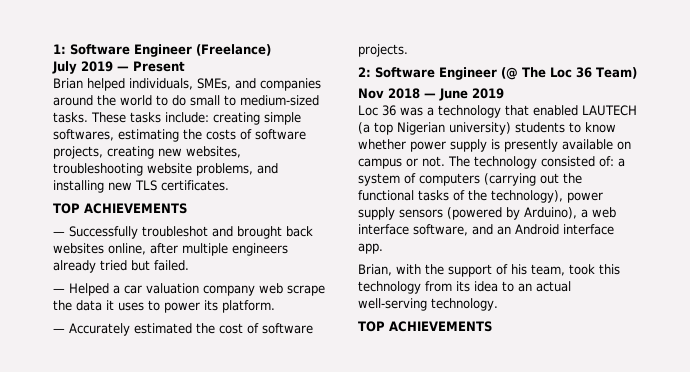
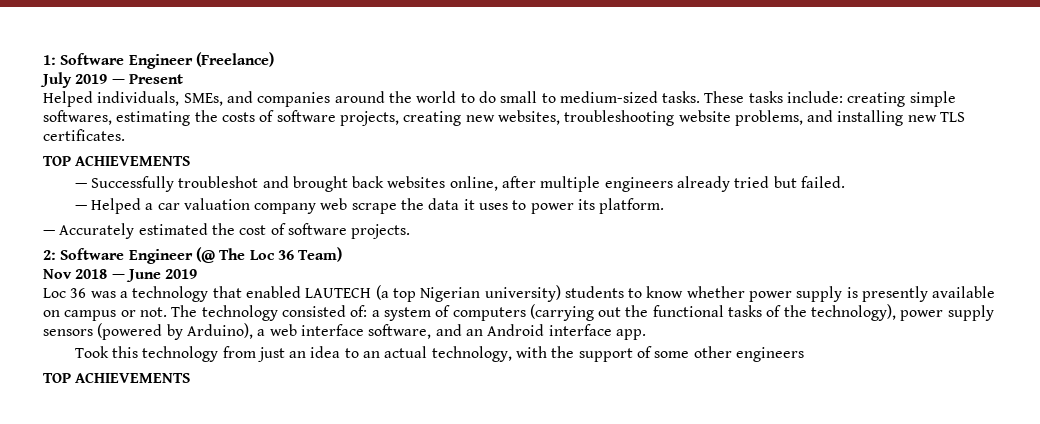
- Brian helped individuals, SMEs, and companies around the world to do small to medium-sized tasks.
+ Helped individuals, SMEs, and companies around the world to do small to medium-sized tasks.
- Brian, with the support of his team, took this technology from its idea to an actual well-serving technology.
+ Took this technology from just an idea to an actual technology, with the support of some other engineers

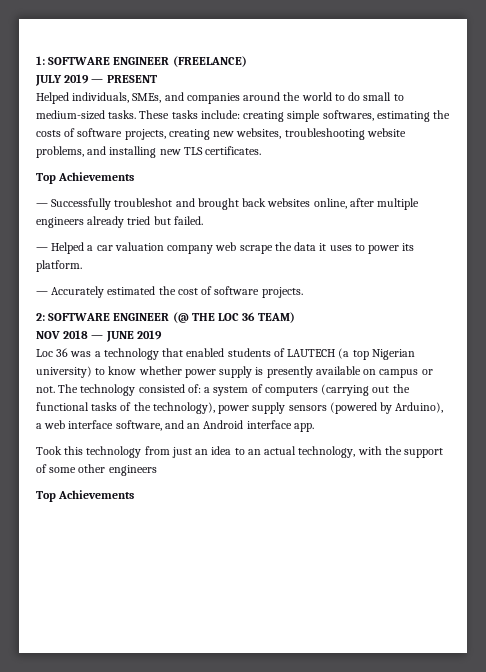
- 1: Software Engineer (Freelance)
- July 2019 — Present
+ 1: SOFTWARE ENGINEER (FREELANCE)
+ JULY 2019 — PRESENT
  These tasks include: creating simple softwares, estimating the costs of software projects, creating new websites, troubleshooting website problems, and installing new TLS certificates.
- TOP ACHIEVEMENTS
+ Top Achievements
- 2: Software Engineer (@ The Loc 36 Team)
- Nov 2018 — June 2019
+ 2: SOFTWARE ENGINEER (@ THE LOC 36 TEAM)
+ NOV 2018 — JUNE 2019
- Loc 36 was a technology that enabled LAUTECH (a top Nigerian university) students to know whether power supply is presently available on campus or not.
+ Loc 36 was a technology that enabled students of LAUTECH (a top Nigerian university) to know whether power supply is presently available on campus or not.
  Took this technology from just an idea to an actual technology, with the support of some other engineers
- TOP ACHIEVEMENTS
+ Top Achievements

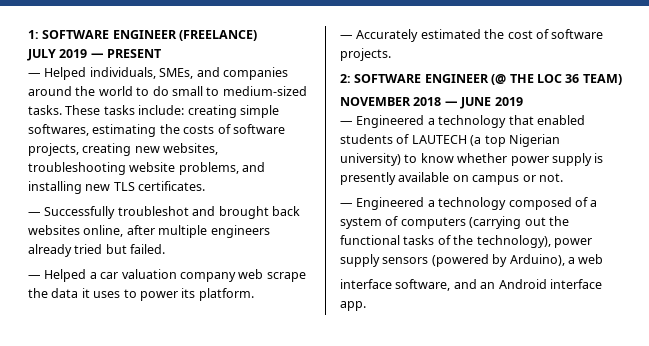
- Helped individuals, SMEs, and companies around the world to do small to medium-sized tasks.
+ — Helped individuals, SMEs, and companies around the world to do small to medium-sized tasks.
  These tasks include: creating simple softwares, estimating the costs of software projects, creating new websites, troubleshooting website problems, and installing new TLS certificates.
- Top Achievements
- NOV 2018 — JUNE 2019
+ NOVEMBER 2018 — JUNE 2019
- Loc 36 was a technology that enabled students of LAUTECH (a top Nigerian university) to know whether power supply is presently available on campus or not. The technology consisted of: a system of computers (carrying out the functional tasks of the technology), power supply sensors (powered by Arduino), a web interface software, and an Android interface app.
+ — Engineered a technology that enabled students of LAUTECH (a top Nigerian university) to know whether power supply is presently available on campus or not.
+ — Engineered a technology composed of a system of computers (carrying out the functional tasks of the technology), power supply sensors (powered by Arduino), a web
+ interface software, and an Android interface app.
- Took this technology from just an idea to an actual technology, with the support of some other engineers
- Top Achievements

